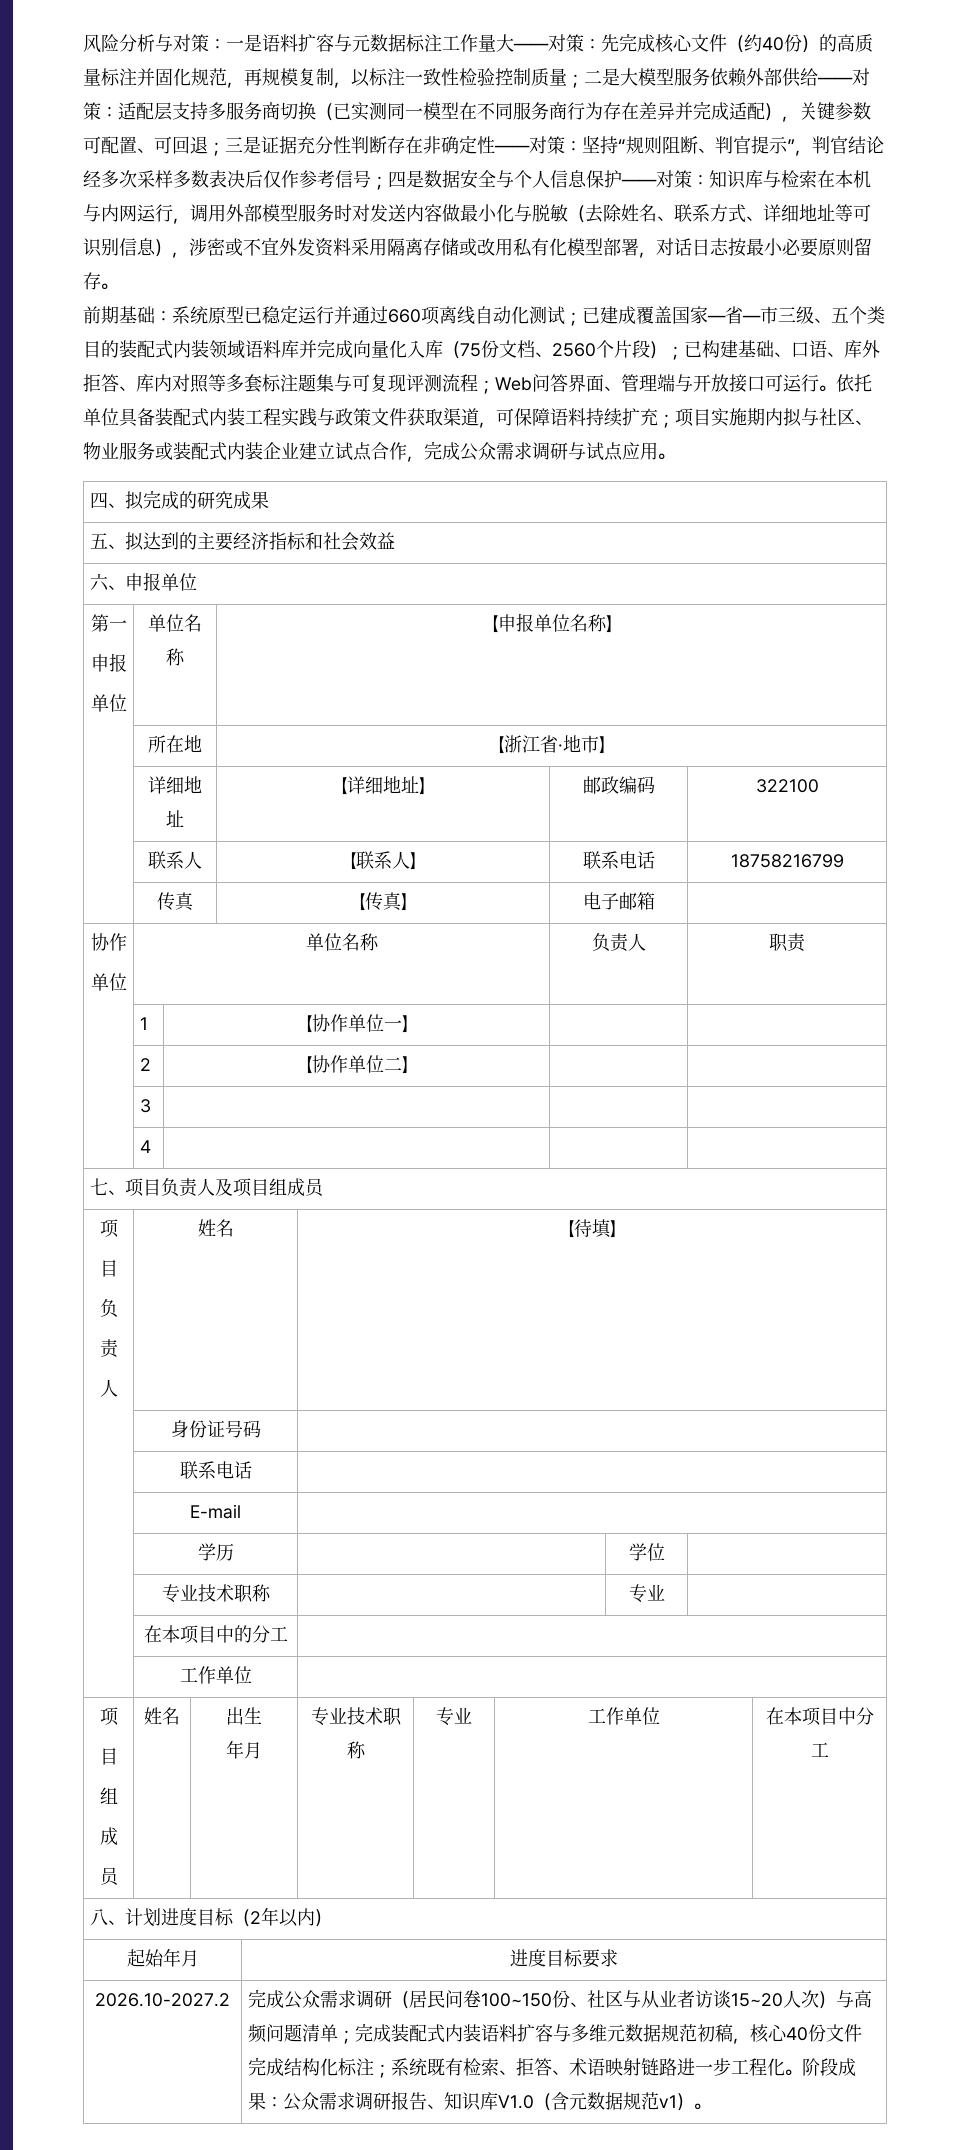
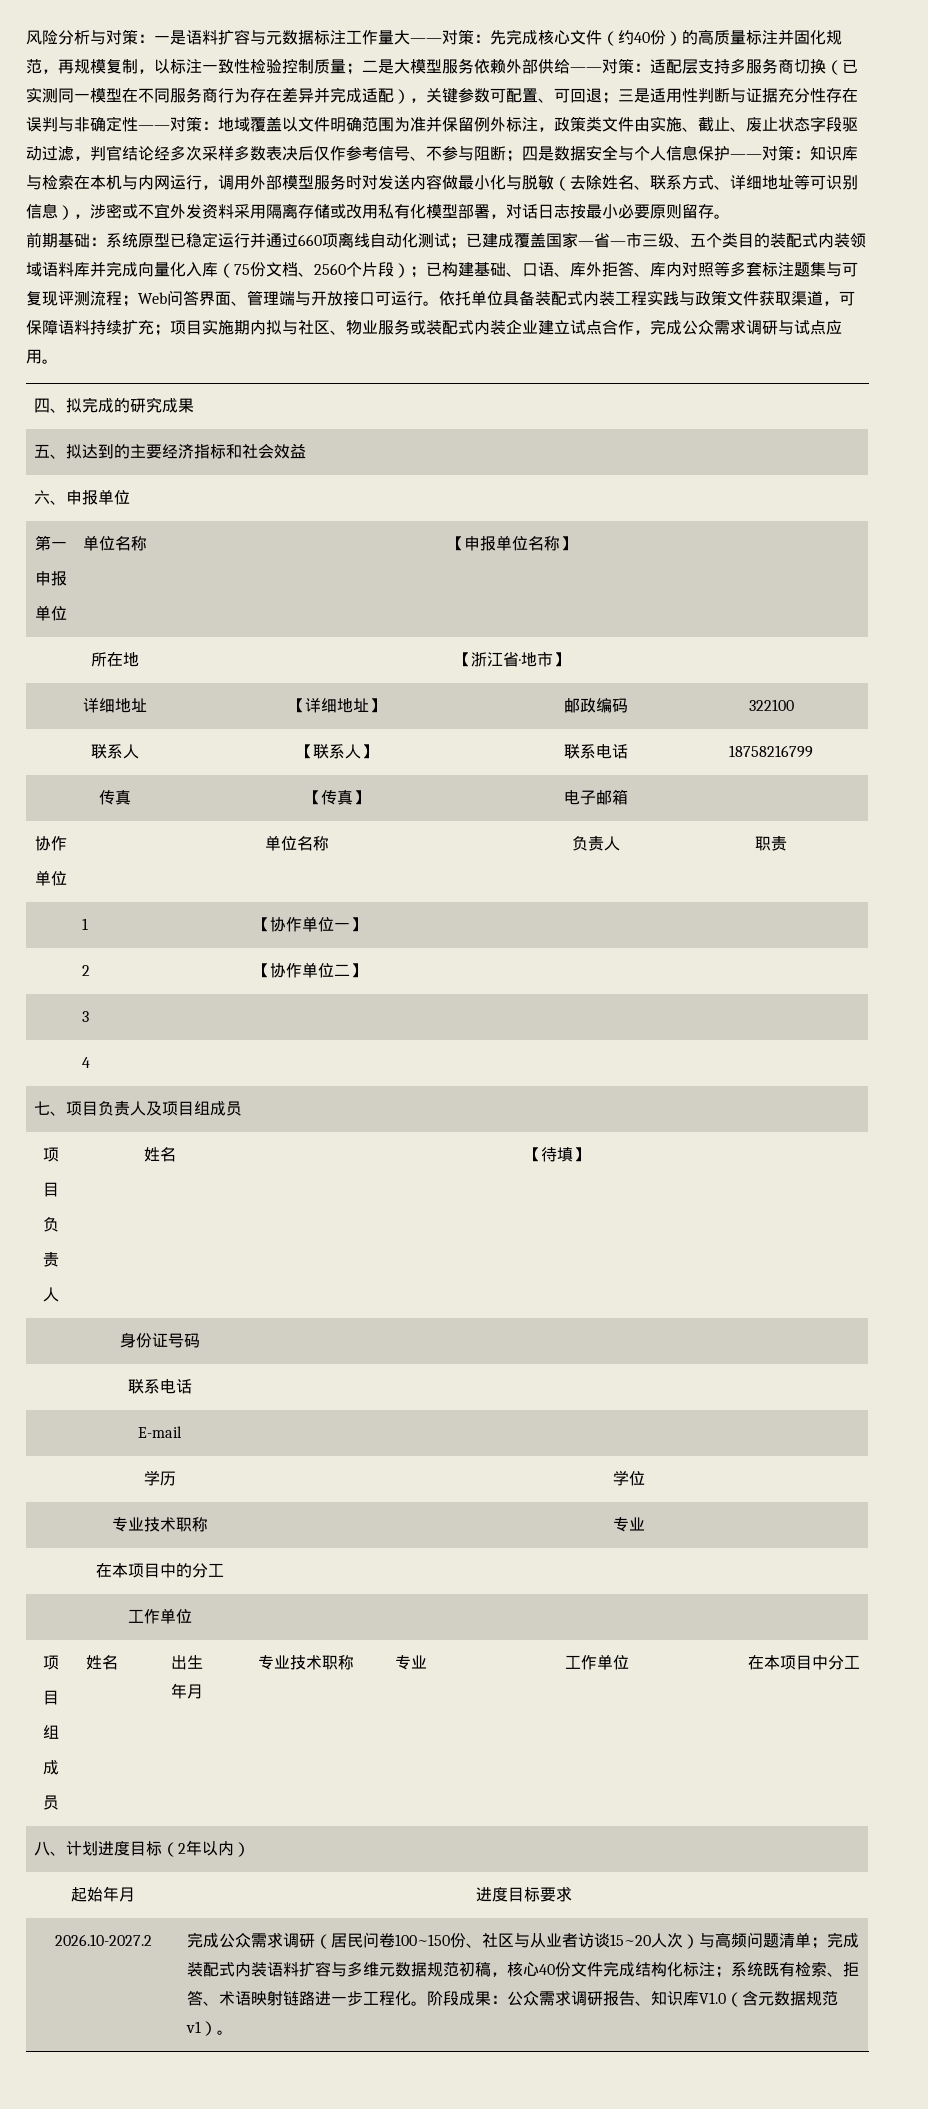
- 三是证据充分性判断存在非确定性——对策：
+ 三是适用性判断与证据充分性存在误判与非确定性——对策：
- 坚持“规则阻断、判官提示”，判官结论经多次采样多数表决后仅作参考信号；
+ 地域覆盖以文件明确范围为准并保留例外标注，政策类文件由实施、截止、废止状态字段驱动过滤，判官结论经多次采样多数表决后仅作参考信号、不参与阻断；

